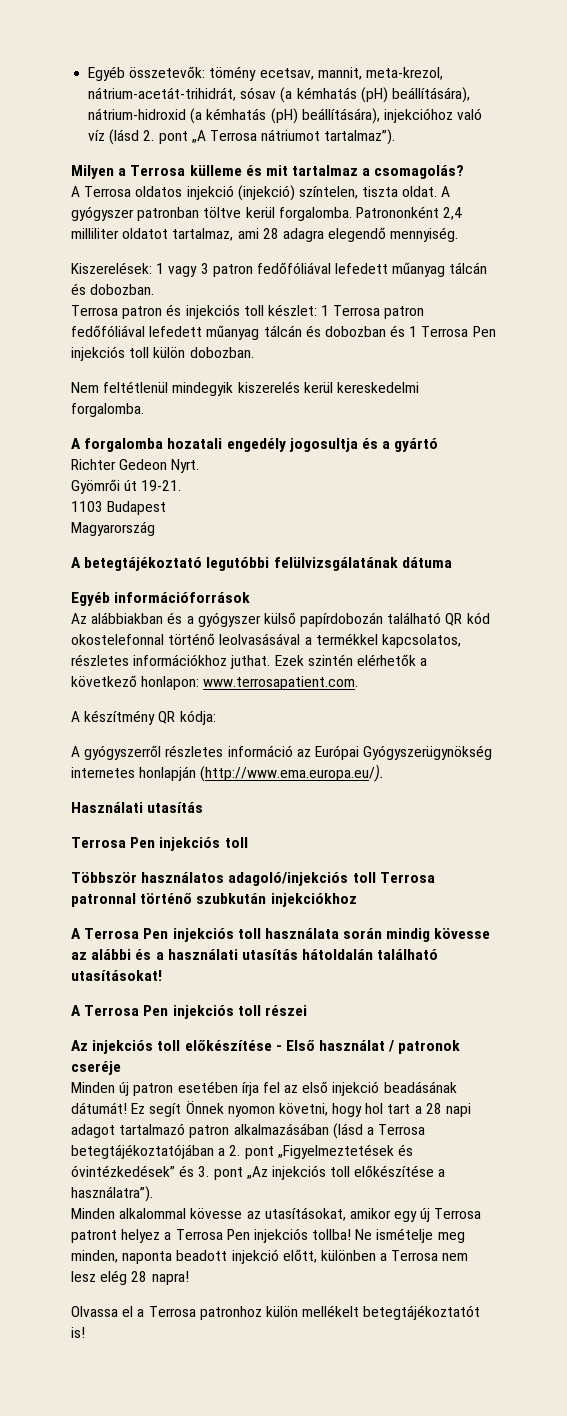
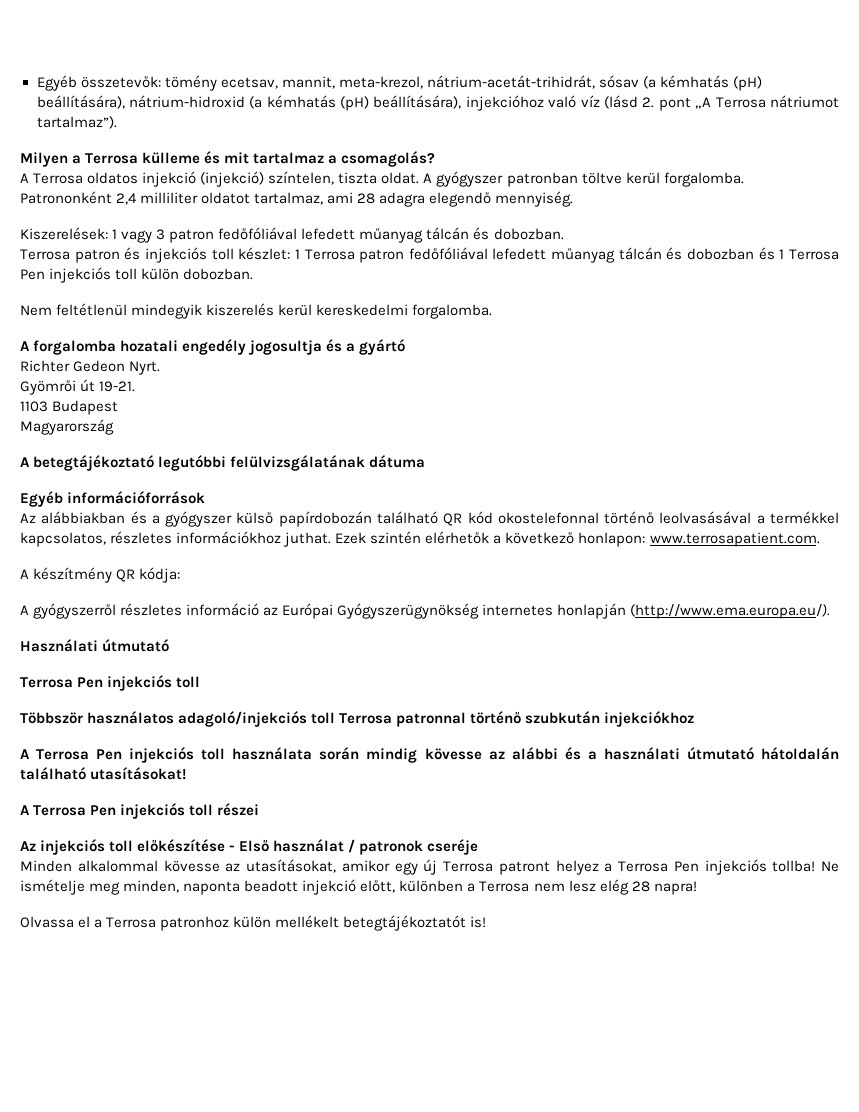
- Használati utasítás
+ Használati útmutató
- A Terrosa Pen injekciós toll használata során mindig kövesse az alábbi és a használati utasítás hátoldalán található utasításokat!
+ A Terrosa Pen injekciós toll használata során mindig kövesse az alábbi és a használati útmutató hátoldalán található utasításokat!
- Minden új patron esetében írja fel az első injekció beadásának dátumát! Ez segít Önnek nyomon követni, hogy hol tart a 28 napi adagot tartalmazó patron alkalmazásában (lásd a Terrosa betegtájékoztatójában a 2. pont „Figyelmeztetések és óvintézkedések” és 3. pont „Az injekciós toll előkészítése a használatra”).

